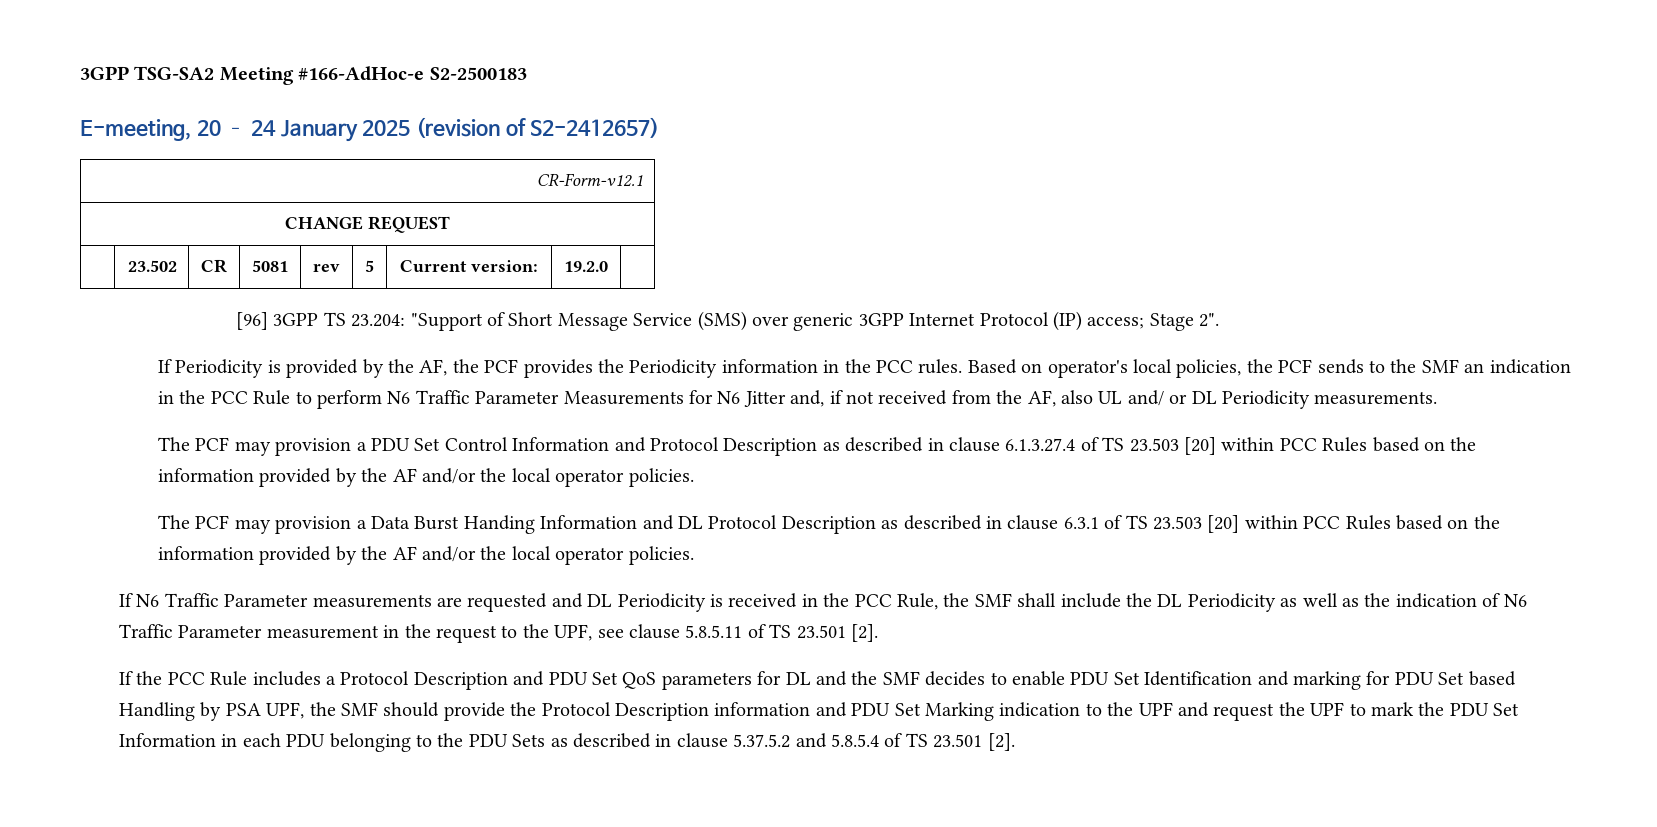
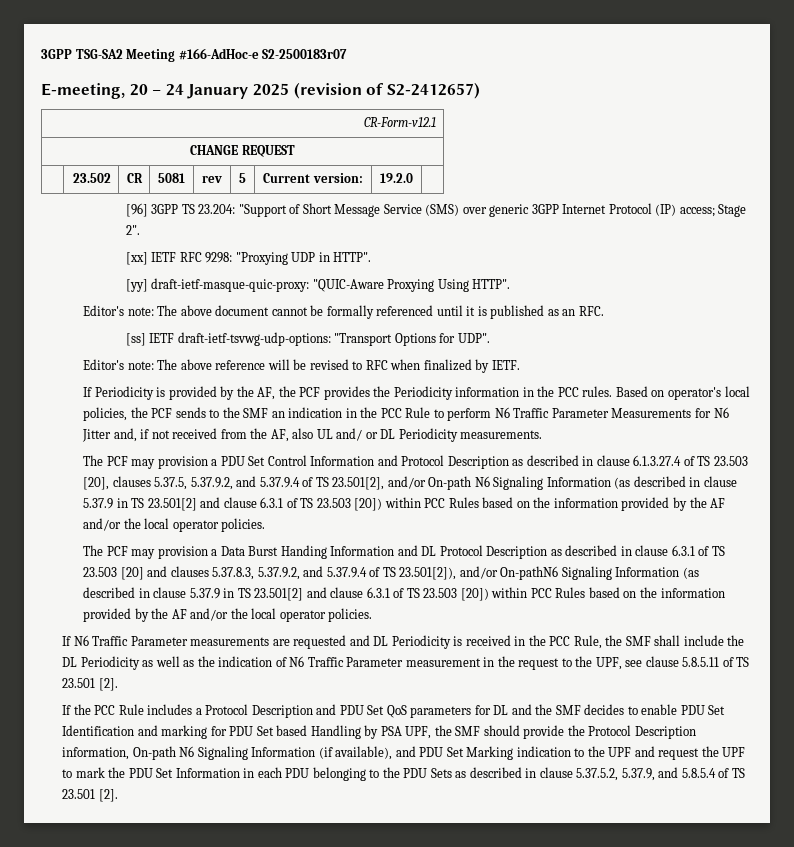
- 3GPP TSG-SA2 Meeting #166-AdHoc-e S2-2500183
+ 3GPP TSG-SA2 Meeting #166-AdHoc-e S2-2500183r07
+ [xx] IETF RFC 9298: "Proxying UDP in HTTP".
+ [yy] draft-ietf-masque-quic-proxy: "QUIC-Aware Proxying Using HTTP".
+ Editor's note: The above document cannot be formally referenced until it is published as an RFC.
+ [ss] IETF draft-ietf-tsvwg-udp-options: "Transport Options for UDP".
+ Editor's note: The above reference will be revised to RFC when finalized by IETF.
- The PCF may provision a PDU Set Control Information and Protocol Description as described in clause 6.1.3.27.4 of TS 23.503 [20] within PCC Rules based on the information provided by the AF and/or the local operator policies.
+ The PCF may provision a PDU Set Control Information and Protocol Description as described in clause 6.1.3.27.4 of TS 23.503 [20], clauses 5.37.5, 5.37.9.2, and 5.37.9.4 of TS 23.501[2], and/or On-path N6 Signaling Information (as described in clause 5.37.9 in TS 23.501[2] and clause 6.3.1 of TS 23.503 [20]) within PCC Rules based on the information provided by the AF and/or the local operator policies.
- The PCF may provision a Data Burst Handing Information and DL Protocol Description as described in clause 6.3.1 of TS 23.503 [20] within PCC Rules based on the information provided by the AF and/or the local operator policies.
+ The PCF may provision a Data Burst Handing Information and DL Protocol Description as described in clause 6.3.1 of TS 23.503 [20] and clauses 5.37.8.3, 5.37.9.2, and 5.37.9.4 of TS 23.501[2]), and/or On-pathN6 Signaling Information (as described in clause 5.37.9 in TS 23.501[2] and clause 6.3.1 of TS 23.503 [20]) within PCC Rules based on the information provided by the AF and/or the local operator policies.
- If the PCC Rule includes a Protocol Description and PDU Set QoS parameters for DL and the SMF decides to enable PDU Set Identification and marking for PDU Set based Handling by PSA UPF, the SMF should provide the Protocol Description information and PDU Set Marking indication to the UPF and request the UPF to mark the PDU Set Information in each PDU belonging to the PDU Sets as described in clause 5.37.5.2 and 5.8.5.4 of TS 23.501 [2].
+ If the PCC Rule includes a Protocol Description and PDU Set QoS parameters for DL and the SMF decides to enable PDU Set Identification and marking for PDU Set based Handling by PSA UPF, the SMF should provide the Protocol Description information, On-path N6 Signaling Information (if available), and PDU Set Marking indication to the UPF and request the UPF to mark the PDU Set Information in each PDU belonging to the PDU Sets as described in clause 5.37.5.2, 5.37.9, and 5.8.5.4 of TS 23.501 [2].

